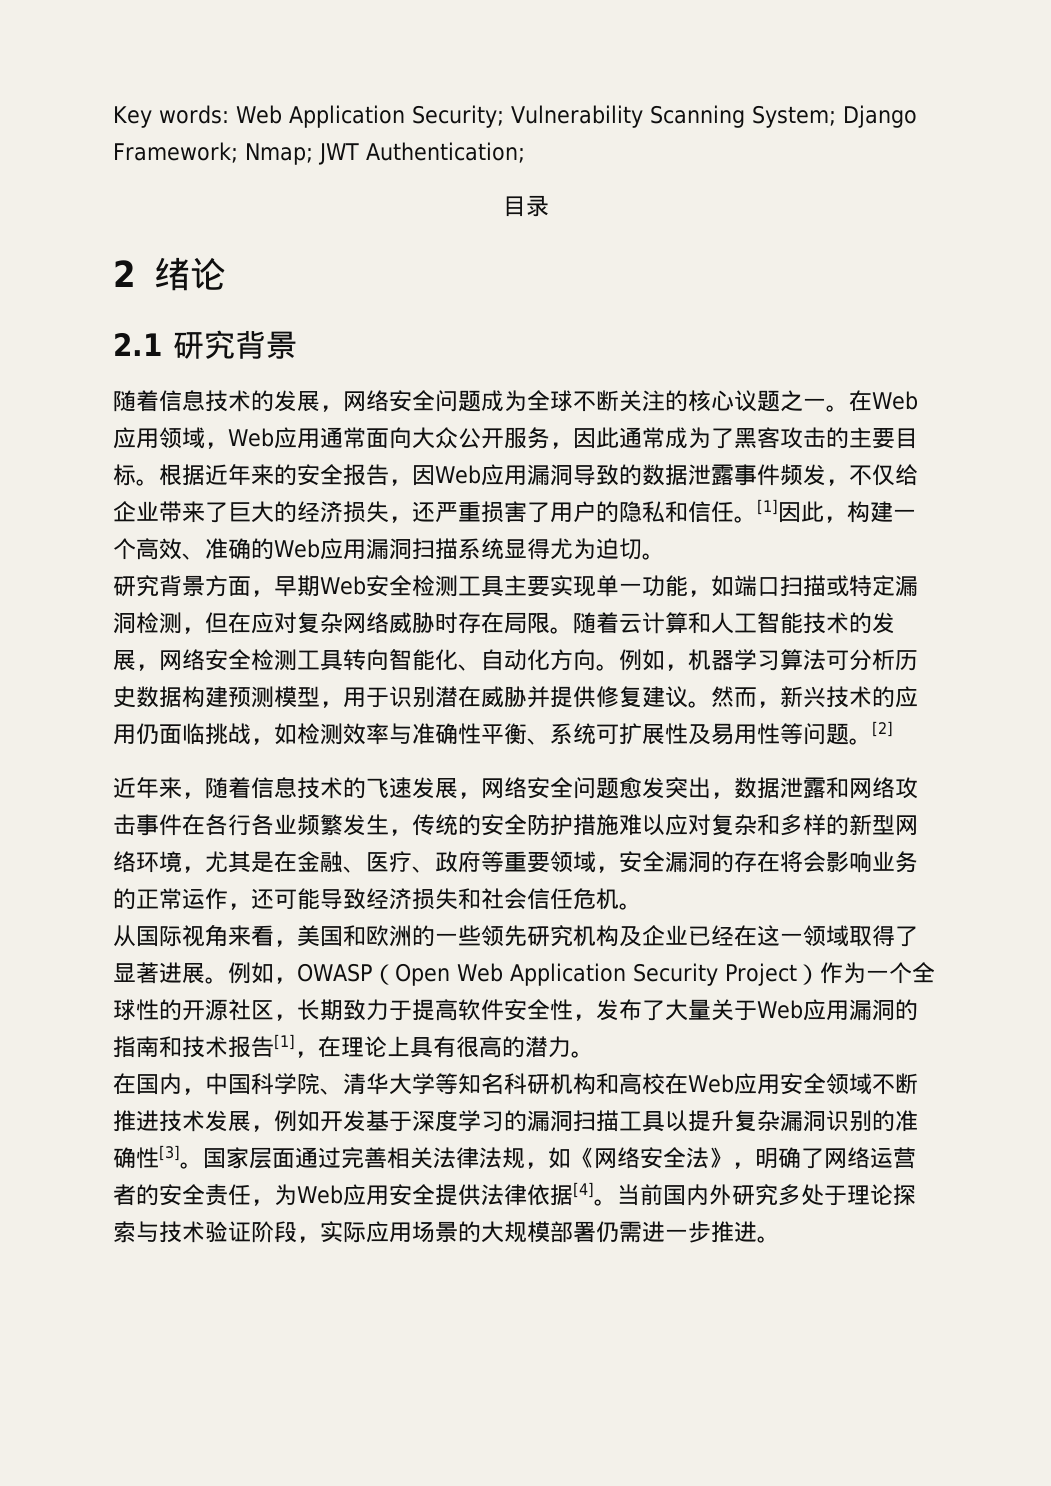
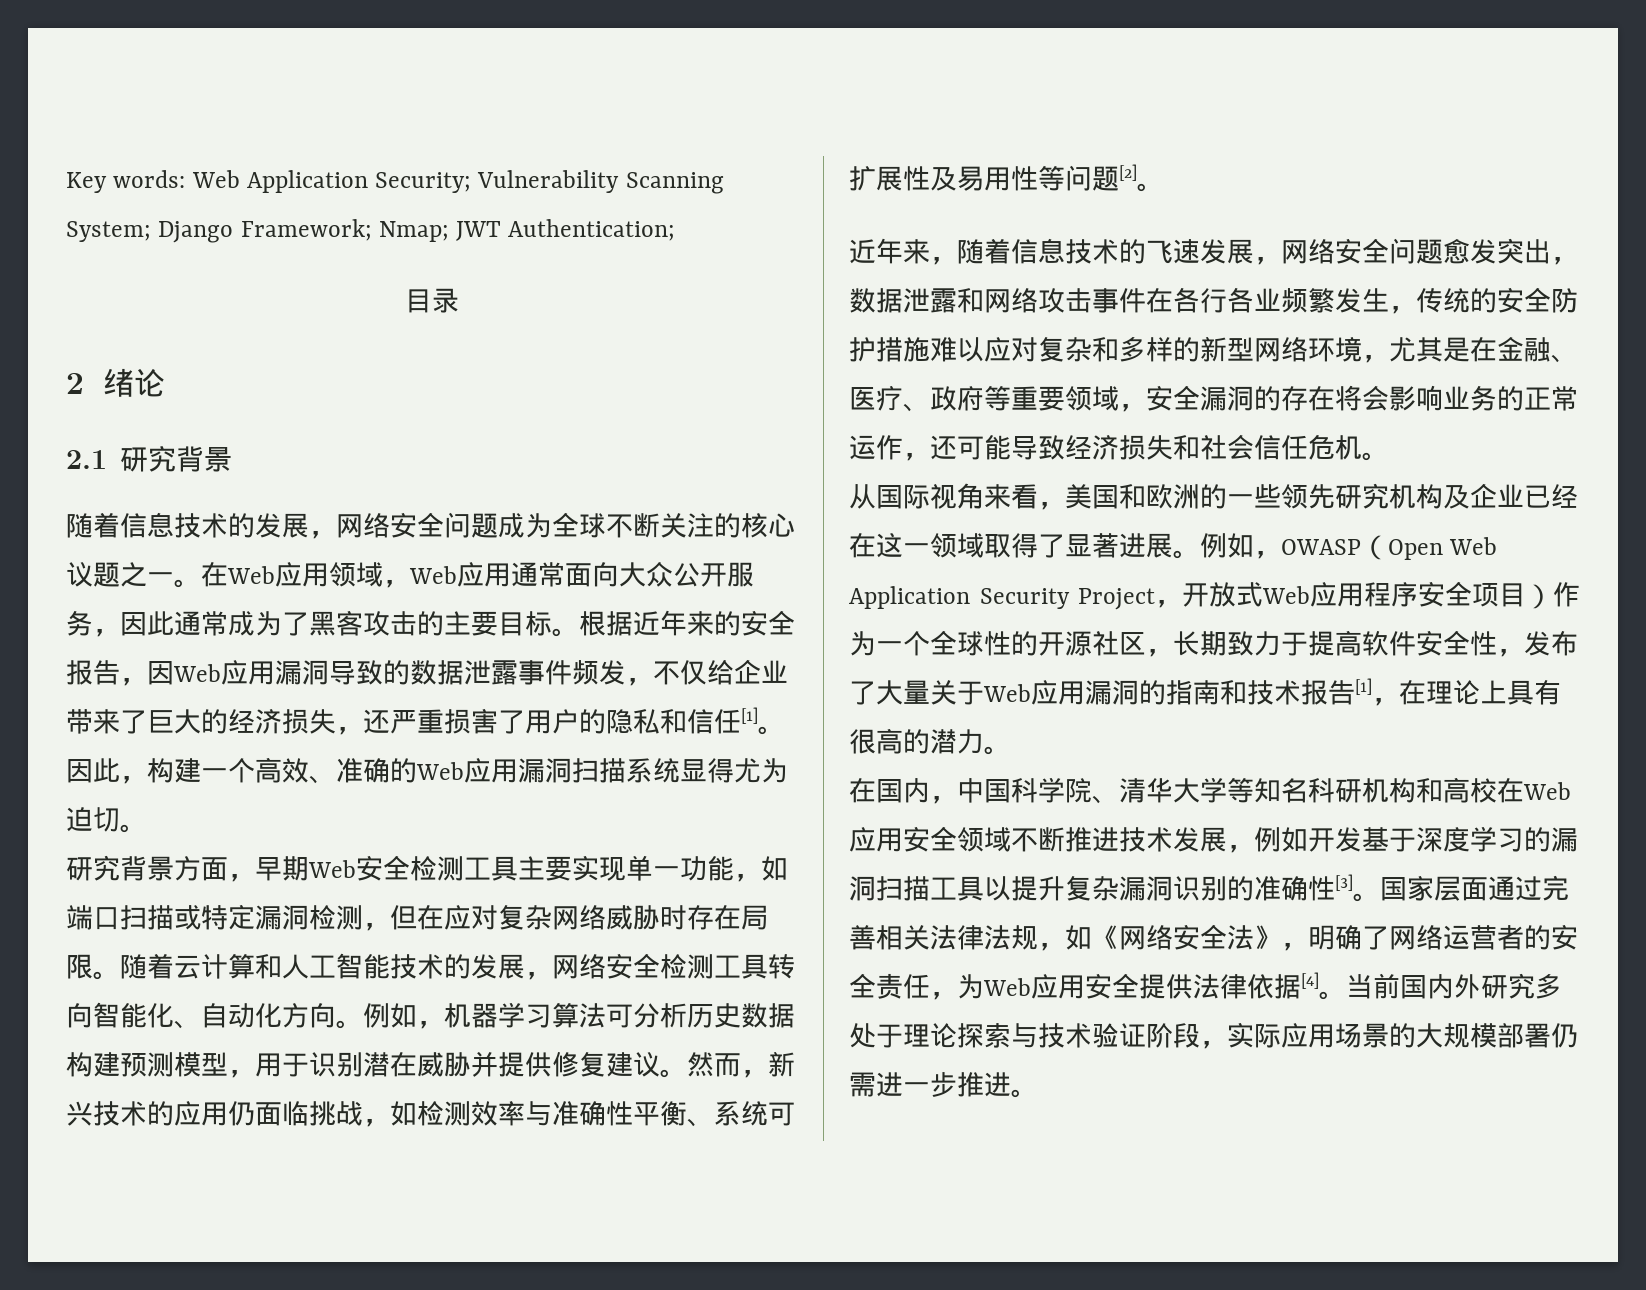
- 根据近年来的安全报告，因Web应用漏洞导致的数据泄露事件频发，不仅给企业带来了巨大的经济损失，还严重损害了用户的隐私和信任。[1]因此，构建一个高效、准确的Web应用漏洞扫描系统显得尤为迫切。
+ 根据近年来的安全报告，因Web应用漏洞导致的数据泄露事件频发，不仅给企业带来了巨大的经济损失，还严重损害了用户的隐私和信任[1]。因此，构建一个高效、准确的Web应用漏洞扫描系统显得尤为迫切。
- 然而，新兴技术的应用仍面临挑战，如检测效率与准确性平衡、系统可扩展性及易用性等问题。[2]
+ 然而，新兴技术的应用仍面临挑战，如检测效率与准确性平衡、系统可扩展性及易用性等问题[2]。
- 例如，OWASP（Open Web Application Security Project）作为一个全球性的开源社区，长期致力于提高软件安全性，发布了大量关于Web应用漏洞的指南和技术报告[1]，在理论上具有很高的潜力。
+ 例如，OWASP（Open Web Application Security Project，开放式Web应用程序安全项目）作为一个全球性的开源社区，长期致力于提高软件安全性，发布了大量关于Web应用漏洞的指南和技术报告[1]，在理论上具有很高的潜力。

